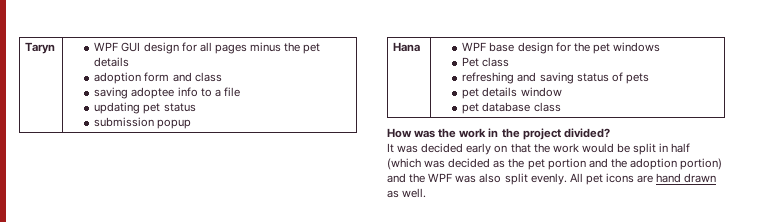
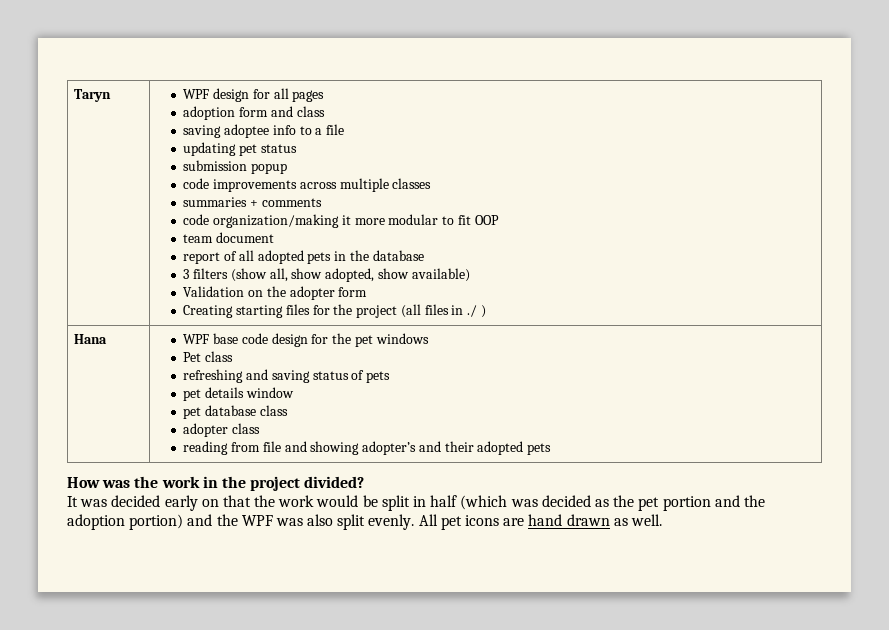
- WPF GUI design for all pages minus the pet details
+ WPF design for all pages
+ code improvements across multiple classes
+ summaries + comments
+ code organization/making it more modular to fit OOP
+ team document
+ report of all adopted pets in the database
+ 3 filters (show all, show adopted, show available)
+ Validation on the adopter form
+ Creating starting files for the project (all files in ./ )
- Hana | WPF base design for the pet windows
+ Hana | WPF base code design for the pet windows
  Pet class
  refreshing and saving status of pets
  pet details window
  pet database class
+ adopter class
+ reading from file and showing adopter’s and their adopted pets

